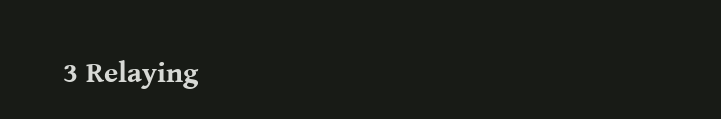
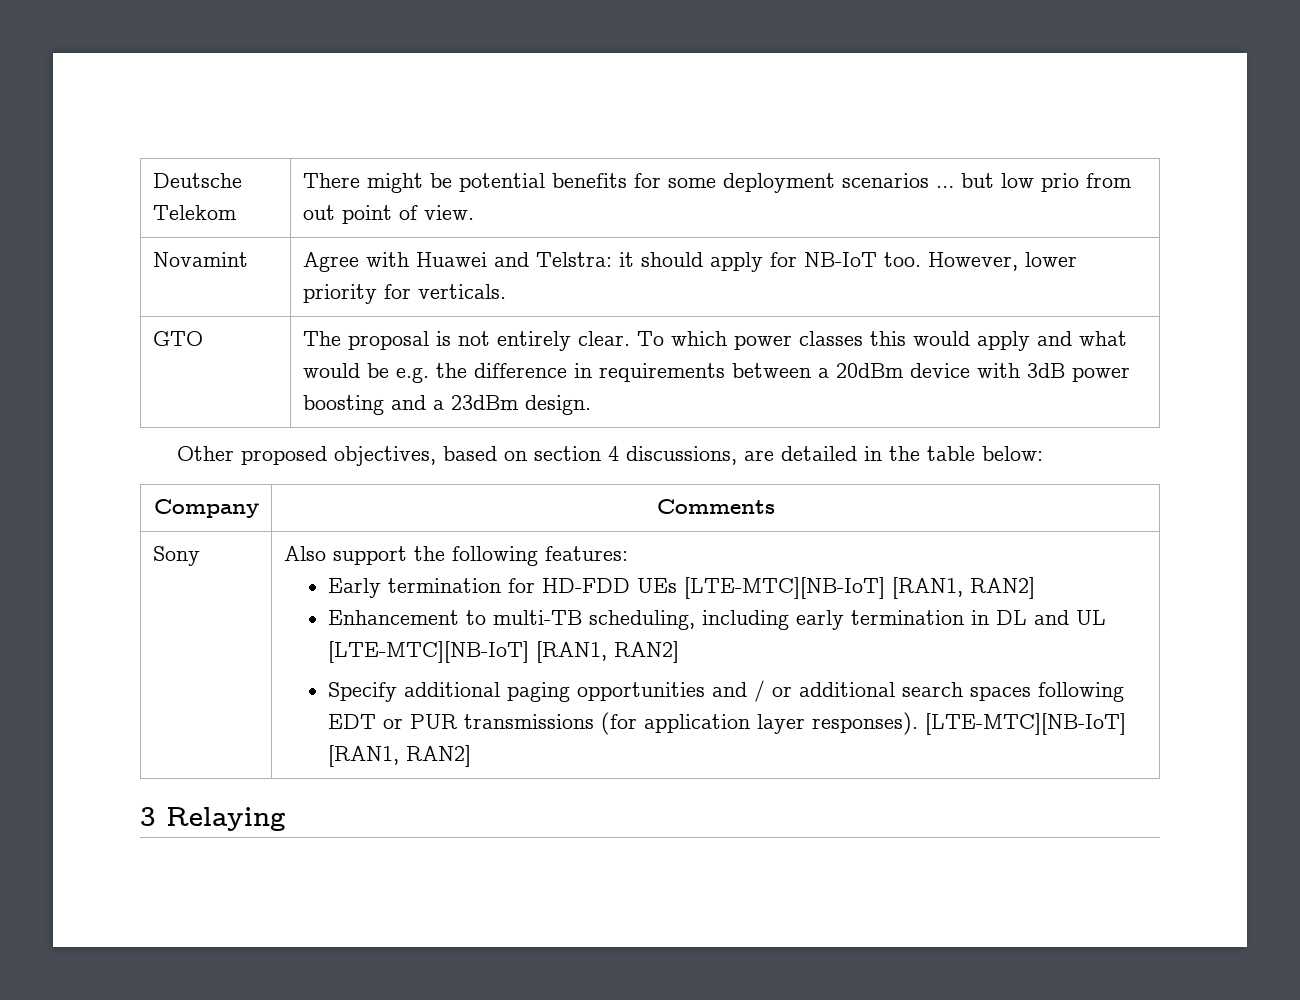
+ Deutsche Telekom | There might be potential benefits for some deployment scenarios … but low prio from out point of view.
+ Novamint | Agree with Huawei and Telstra: it should apply for NB-IoT too. However, lower priority for verticals.
+ GTO | The proposal is not entirely clear. To which power classes this would apply and what would be e.g. the difference in requirements between a 20dBm device with 3dB power boosting and a 23dBm design.
+ Other proposed objectives, based on section 4 discussions, are detailed in the table below:
+ Company | Comments
+ Sony | Also support the following features:
+ Early termination for HD-FDD UEs [LTE-MTC][NB-IoT] [RAN1, RAN2]
+ Enhancement to multi-TB scheduling, including early termination in DL and UL [LTE-MTC][NB-IoT] [RAN1, RAN2]
+ Specify additional paging opportunities and / or additional search spaces following EDT or PUR transmissions (for application layer responses). [LTE-MTC][NB-IoT] [RAN1, RAN2]

